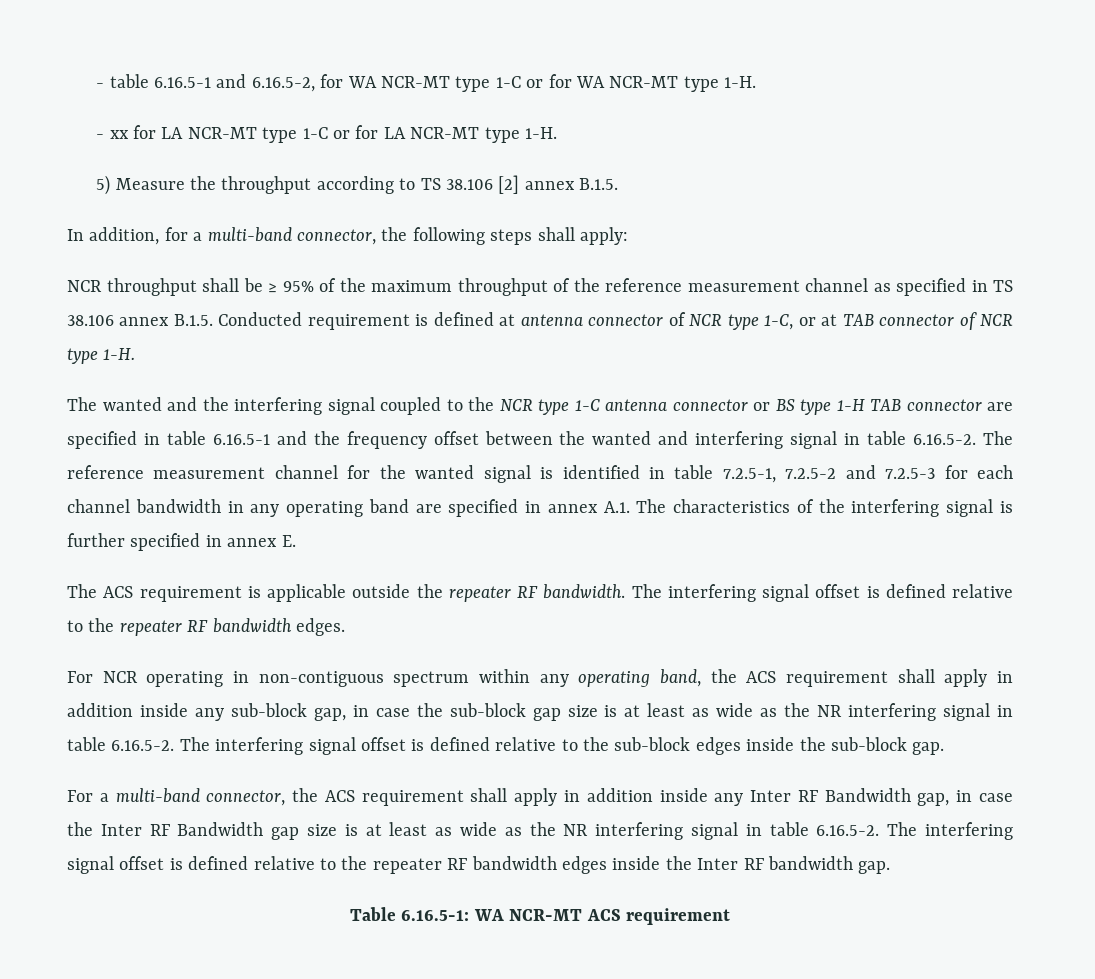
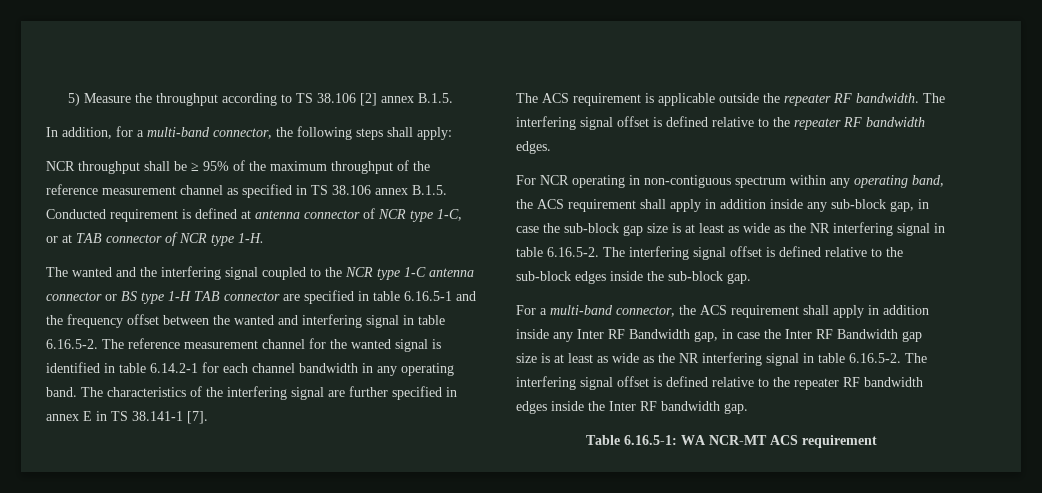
- - table 6.16.5-1 and 6.16.5-2, for WA NCR-MT type 1-C or for WA NCR-MT type 1-H.
- - xx for LA NCR-MT type 1-C or for LA NCR-MT type 1-H.
- The wanted and the interfering signal coupled to the NCR type 1-C antenna connector or BS type 1-H TAB connector are specified in table 6.16.5-1 and the frequency offset between the wanted and interfering signal in table 6.16.5-2. The reference measurement channel for the wanted signal is identified in table 7.2.5-1, 7.2.5-2 and 7.2.5-3 for each channel bandwidth in any operating band are specified in annex A.1. The characteristics of the interfering signal is further specified in annex E.
+ The wanted and the interfering signal coupled to the NCR type 1-C antenna connector or BS type 1-H TAB connector are specified in table 6.16.5-1 and the frequency offset between the wanted and interfering signal in table 6.16.5-2. The reference measurement channel for the wanted signal is identified in table 6.14.2-1 for each channel bandwidth in any operating band. The characteristics of the interfering signal are further specified in annex E in TS 38.141-1 [7].

